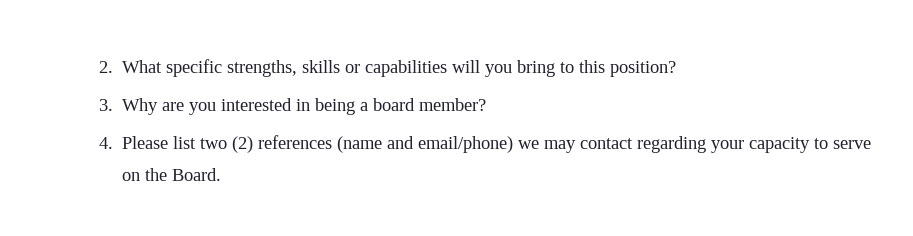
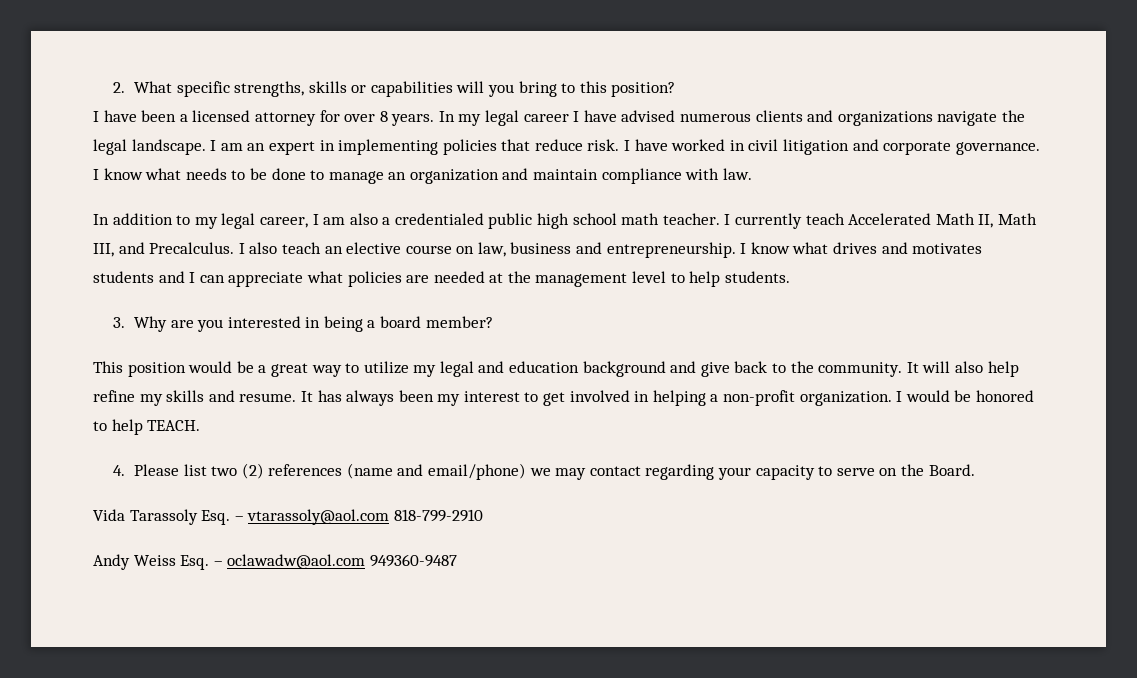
+ I have been a licensed attorney for over 8 years. In my legal career I have advised numerous clients and organizations navigate the legal landscape. I am an expert in implementing policies that reduce risk. I have worked in civil litigation and corporate governance. I know what needs to be done to manage an organization and maintain compliance with law.
+ In addition to my legal career, I am also a credentialed public high school math teacher. I currently teach Accelerated Math II, Math III, and Precalculus. I also teach an elective course on law, business and entrepreneurship. I know what drives and motivates students and I can appreciate what policies are needed at the management level to help students.
+ This position would be a great way to utilize my legal and education background and give back to the community. It will also help refine my skills and resume. It has always been my interest to get involved in helping a non-profit organization. I would be honored to help TEACH.
+ Vida Tarassoly Esq. – vtarassoly@aol.com 818-799-2910
+ Andy Weiss Esq. – oclawadw@aol.com 949360-9487

